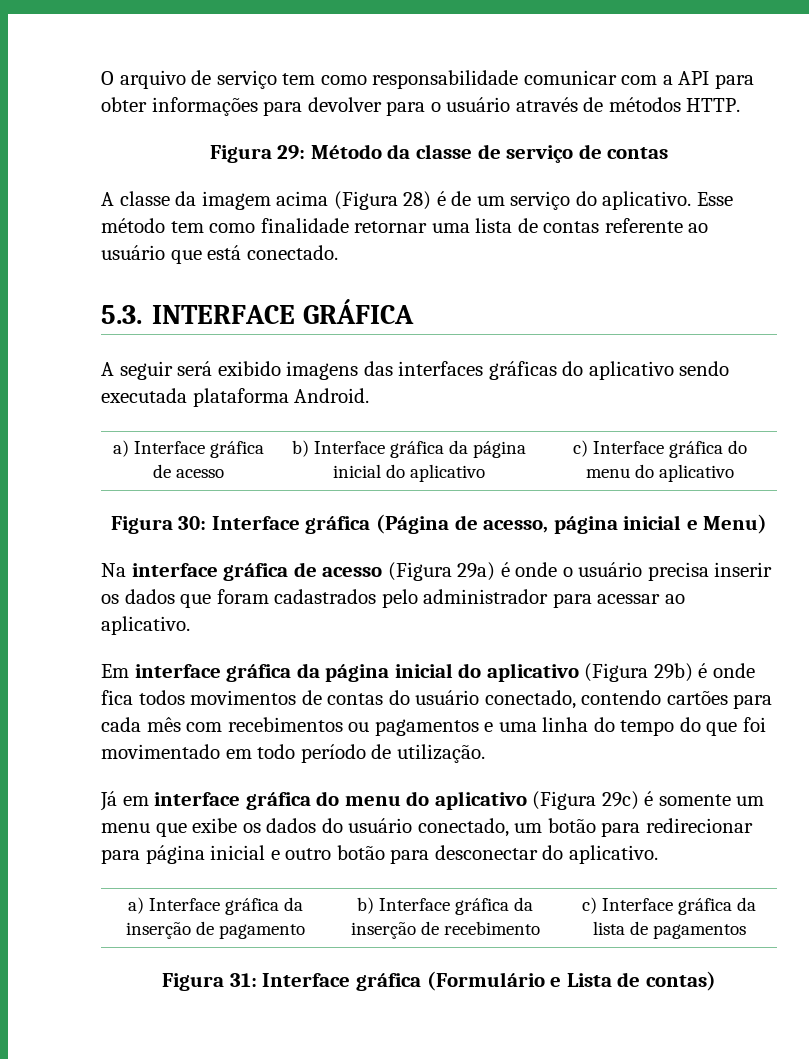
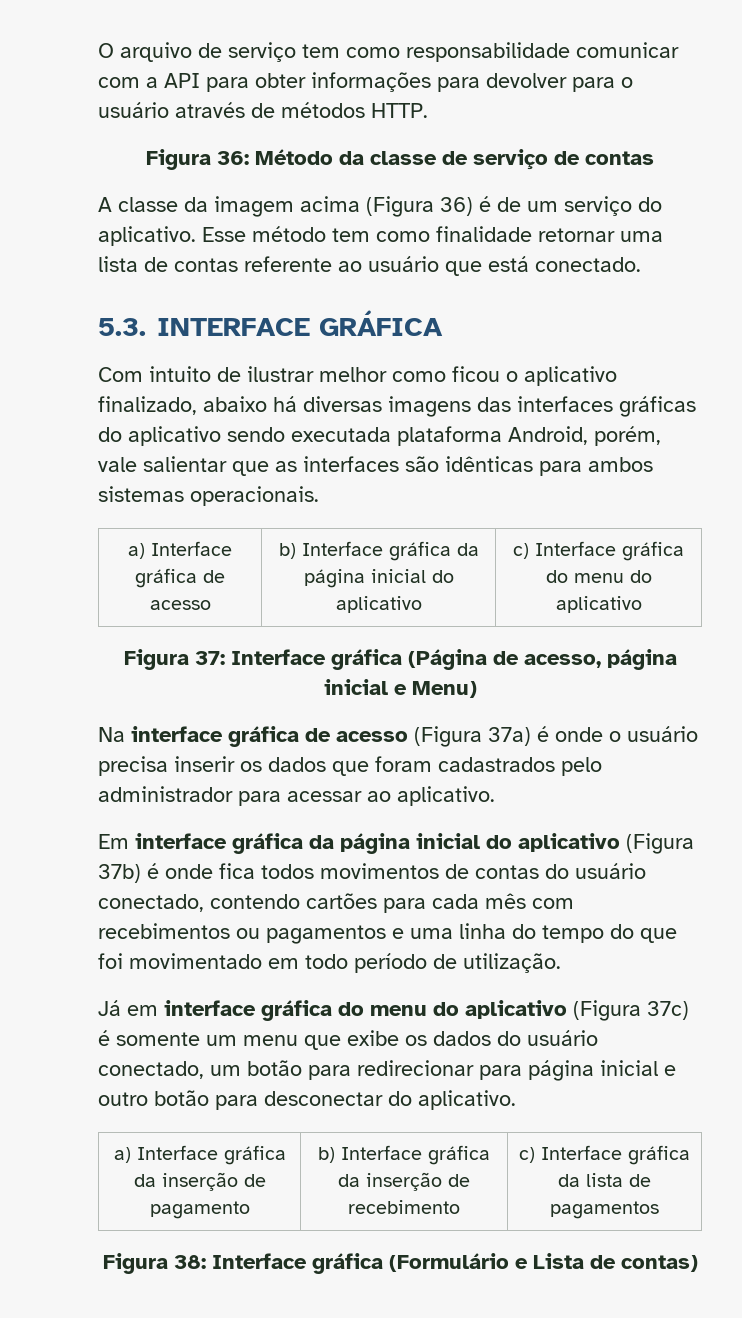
- Figura 29: Método da classe de serviço de contas
+ Figura 36: Método da classe de serviço de contas
- A classe da imagem acima (Figura 28) é de um serviço do aplicativo.
+ A classe da imagem acima (Figura 36) é de um serviço do aplicativo.
- A seguir será exibido imagens das interfaces gráficas do aplicativo sendo executada plataforma Android.
+ Com intuito de ilustrar melhor como ficou o aplicativo finalizado, abaixo há diversas imagens das interfaces gráficas do aplicativo sendo executada plataforma Android, porém, vale salientar que as interfaces são idênticas para ambos sistemas operacionais.
- Figura 30: Interface gráfica (Página de acesso, página inicial e Menu)
+ Figura 37: Interface gráfica (Página de acesso, página inicial e Menu)
- Na interface gráfica de acesso (Figura 29a) é onde o usuário precisa inserir os dados que foram cadastrados pelo administrador para acessar ao aplicativo.
+ Na interface gráfica de acesso (Figura 37a) é onde o usuário precisa inserir os dados que foram cadastrados pelo administrador para acessar ao aplicativo.
- Em interface gráfica da página inicial do aplicativo (Figura 29b) é onde fica todos movimentos de contas do usuário conectado, contendo cartões para cada mês com recebimentos ou pagamentos e uma linha do tempo do que foi movimentado em todo período de utilização.
+ Em interface gráfica da página inicial do aplicativo (Figura 37b) é onde fica todos movimentos de contas do usuário conectado, contendo cartões para cada mês com recebimentos ou pagamentos e uma linha do tempo do que foi movimentado em todo período de utilização.
- Já em interface gráfica do menu do aplicativo (Figura 29c) é somente um menu que exibe os dados do usuário conectado, um botão para redirecionar para página inicial e outro botão para desconectar do aplicativo.
+ Já em interface gráfica do menu do aplicativo (Figura 37c) é somente um menu que exibe os dados do usuário conectado, um botão para redirecionar para página inicial e outro botão para desconectar do aplicativo.
- Figura 31: Interface gráfica (Formulário e Lista de contas)
+ Figura 38: Interface gráfica (Formulário e Lista de contas)

